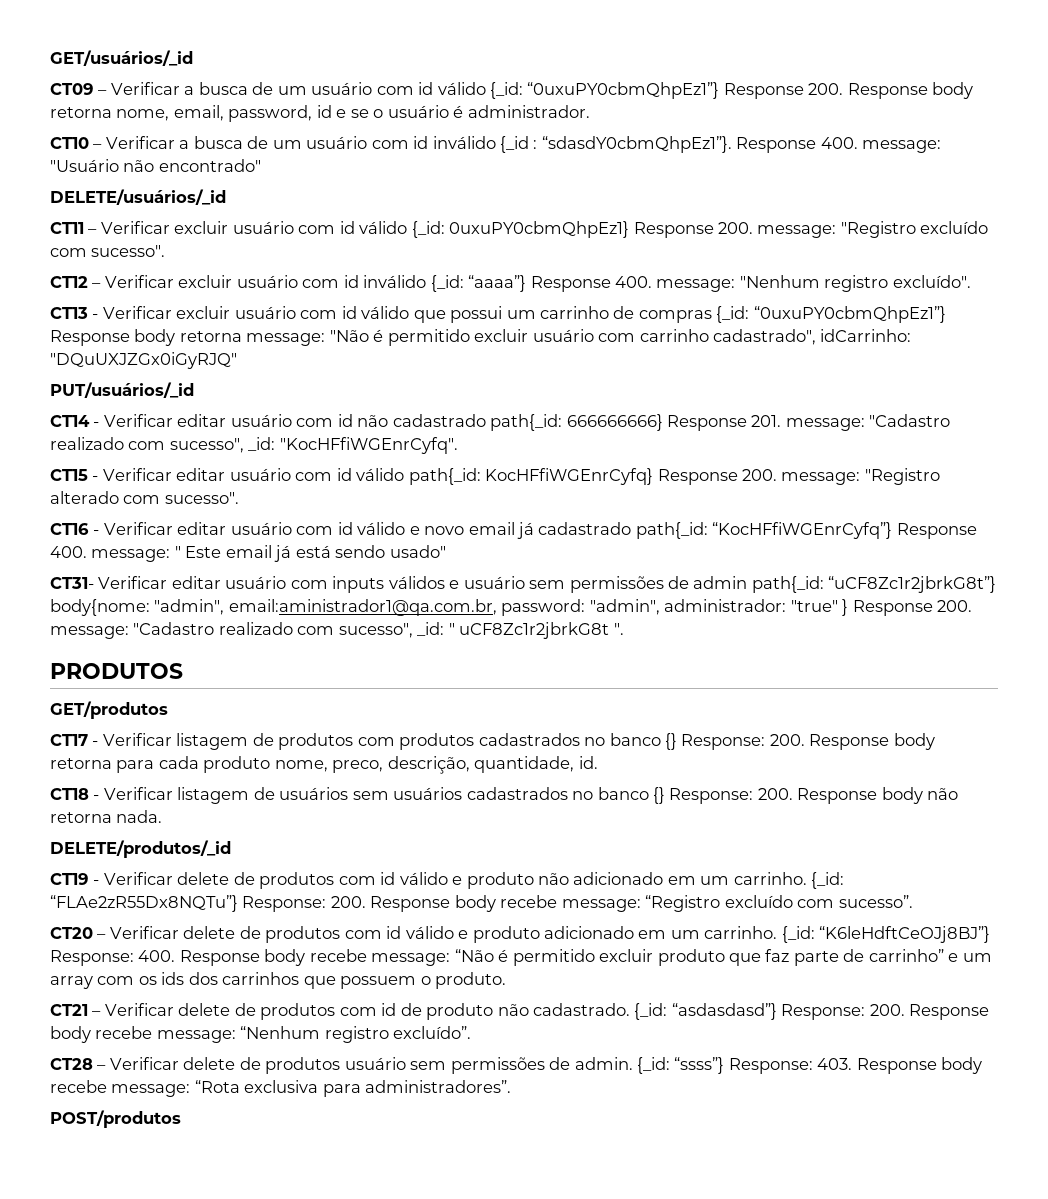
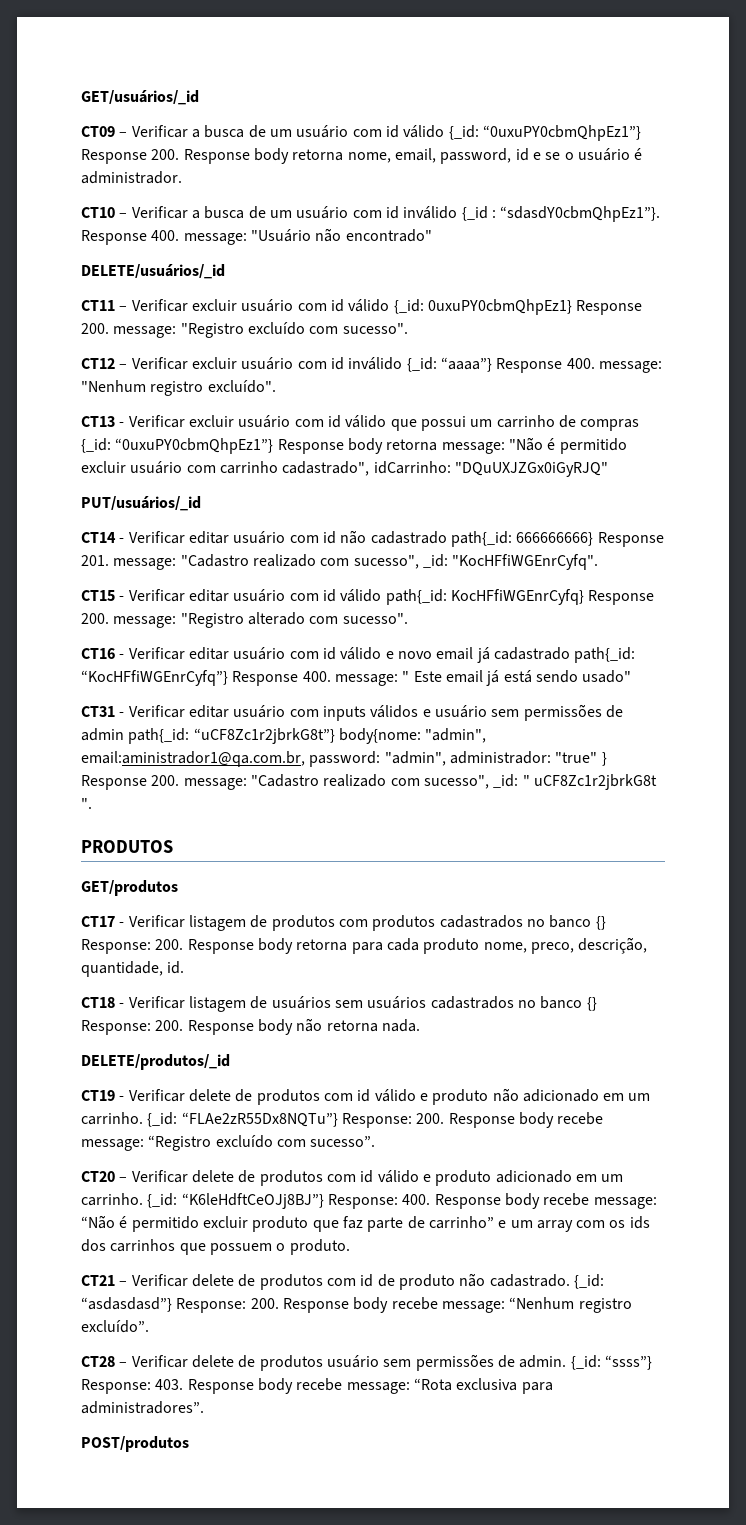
- CT31- Verificar editar usuário com inputs válidos e usuário sem permissões de admin path{_id: “uCF8Zc1r2jbrkG8t”} body{nome: "admin", email:aministrador1@qa.com.br, password: "admin", administrador: "true" } Response 200. message: "Cadastro realizado com sucesso", _id: " uCF8Zc1r2jbrkG8t ".
+ CT31 - Verificar editar usuário com inputs válidos e usuário sem permissões de admin path{_id: “uCF8Zc1r2jbrkG8t”} body{nome: "admin", email:aministrador1@qa.com.br, password: "admin", administrador: "true" } Response 200. message: "Cadastro realizado com sucesso", _id: " uCF8Zc1r2jbrkG8t ".

